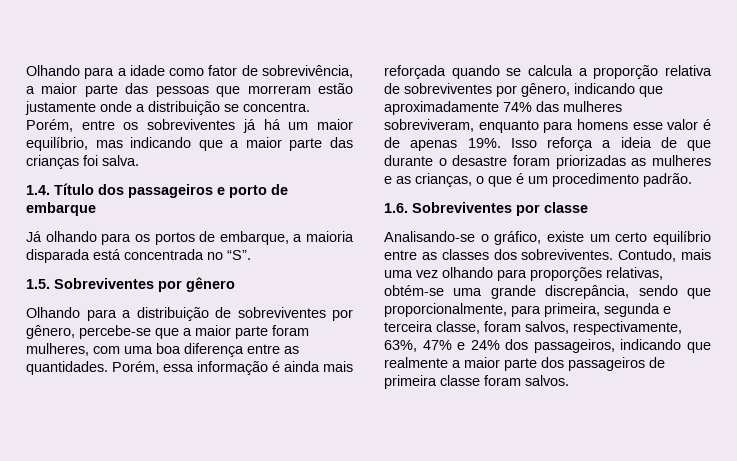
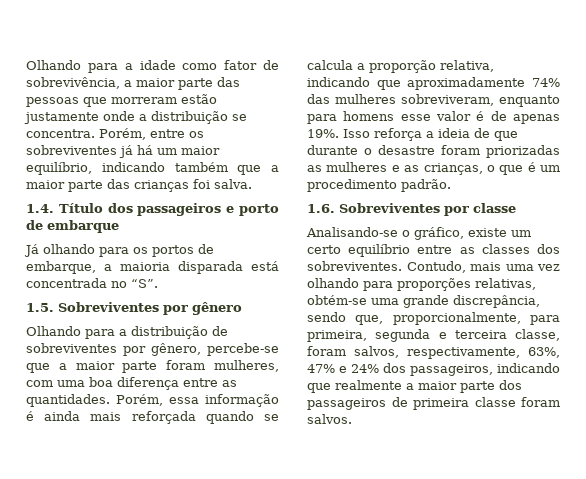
- Porém, entre os sobreviventes já há um maior equilíbrio, mas indicando que a maior parte das crianças foi salva.
+ Porém, entre os sobreviventes já há um maior equilíbrio, indicando também que a maior parte das crianças foi salva.
- Porém, essa informação é ainda mais reforçada quando se calcula a proporção relativa de sobreviventes por gênero, indicando que aproximadamente 74% das mulheres sobreviveram, enquanto para homens esse valor é de apenas 19%.
+ Porém, essa informação é ainda mais reforçada quando se calcula a proporção relativa, indicando que aproximadamente 74% das mulheres sobreviveram, enquanto para homens esse valor é de apenas 19%.
- Contudo, mais uma vez olhando para proporções relativas, obtém-se uma grande discrepância, sendo que proporcionalmente, para primeira, segunda e terceira classe, foram salvos, respectivamente, 63%, 47% e 24% dos passageiros, indicando que realmente a maior parte dos passageiros de primeira classe foram salvos.
+ Contudo, mais uma vez olhando para proporções relativas, obtém-se uma grande discrepância, sendo que, proporcionalmente, para primeira, segunda e terceira classe, foram salvos, respectivamente, 63%, 47% e 24% dos passageiros, indicando que realmente a maior parte dos passageiros de primeira classe foram salvos.

